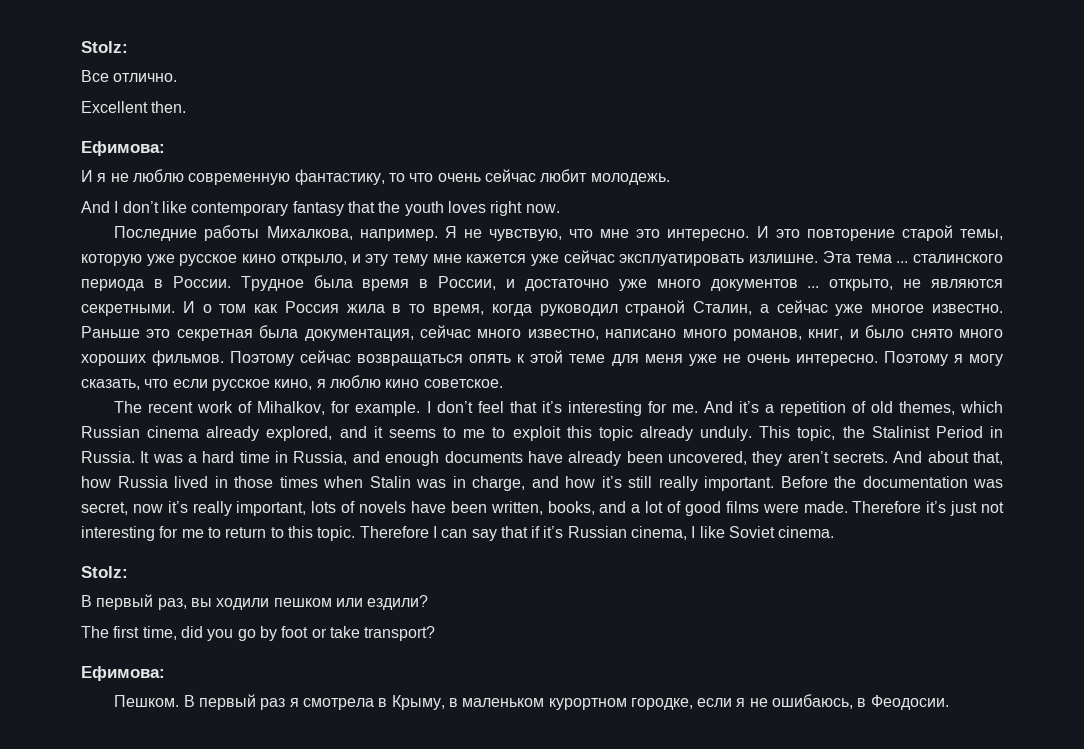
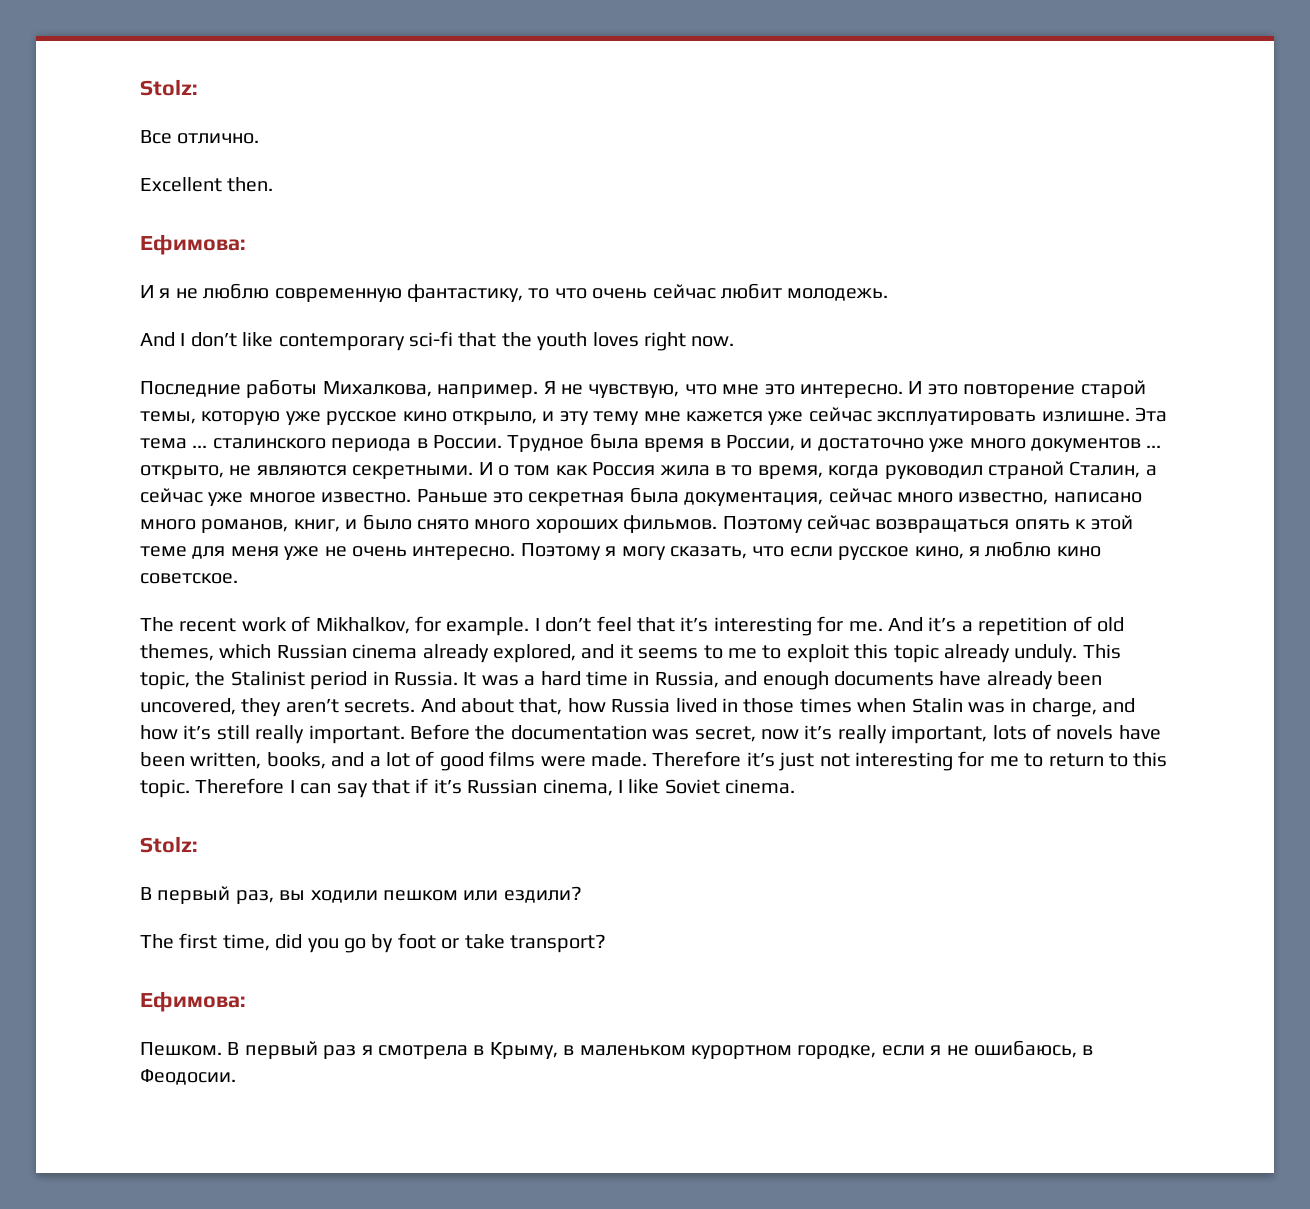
- And I don’t like contemporary fantasy that the youth loves right now.
+ And I don’t like contemporary sci-fi that the youth loves right now.
- The recent work of Mihalkov, for example.
+ The recent work of Mikhalkov, for example.
- This topic, the Stalinist Period in Russia.
+ This topic, the Stalinist period in Russia.

